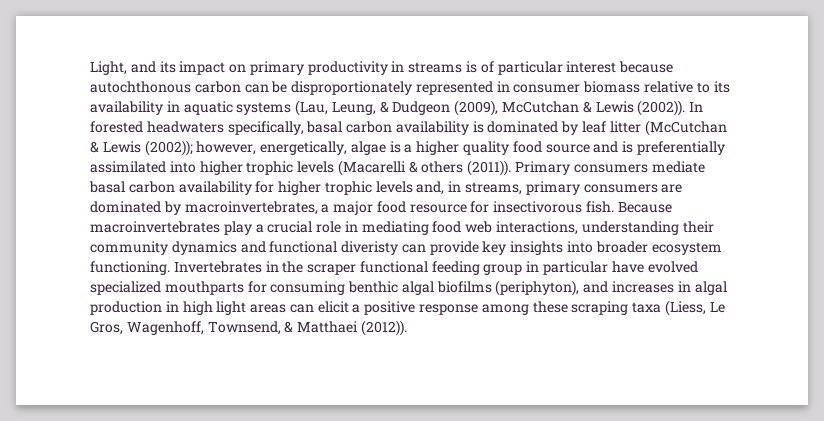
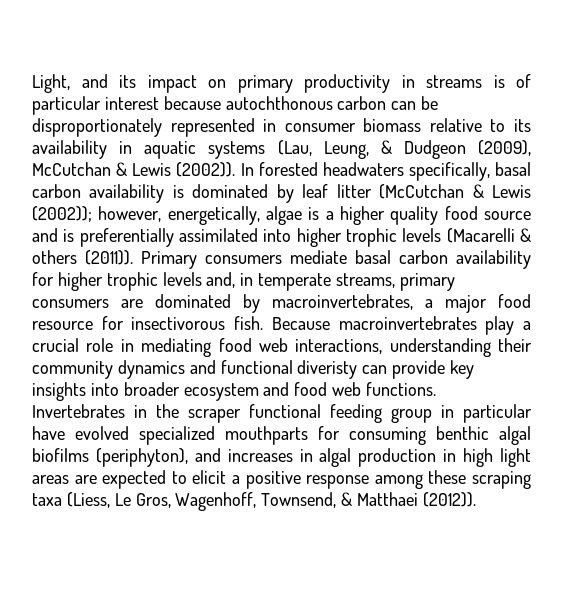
- Primary consumers mediate basal carbon availability for higher trophic levels and, in streams, primary consumers are dominated by macroinvertebrates, a major food resource for insectivorous fish.
+ Primary consumers mediate basal carbon availability for higher trophic levels and, in temperate streams, primary consumers are dominated by macroinvertebrates, a major food resource for insectivorous fish.
- Because macroinvertebrates play a crucial role in mediating food web interactions, understanding their community dynamics and functional diveristy can provide key insights into broader ecosystem functioning.
+ Because macroinvertebrates play a crucial role in mediating food web interactions, understanding their community dynamics and functional diveristy can provide key insights into broader ecosystem and food web functions.
- Invertebrates in the scraper functional feeding group in particular have evolved specialized mouthparts for consuming benthic algal biofilms (periphyton), and increases in algal production in high light areas can elicit a positive response among these scraping taxa (Liess, Le Gros, Wagenhoff, Townsend, & Matthaei (2012)).
+ Invertebrates in the scraper functional feeding group in particular have evolved specialized mouthparts for consuming benthic algal biofilms (periphyton), and increases in algal production in high light areas are expected to elicit a positive response among these scraping taxa (Liess, Le Gros, Wagenhoff, Townsend, & Matthaei (2012)).

